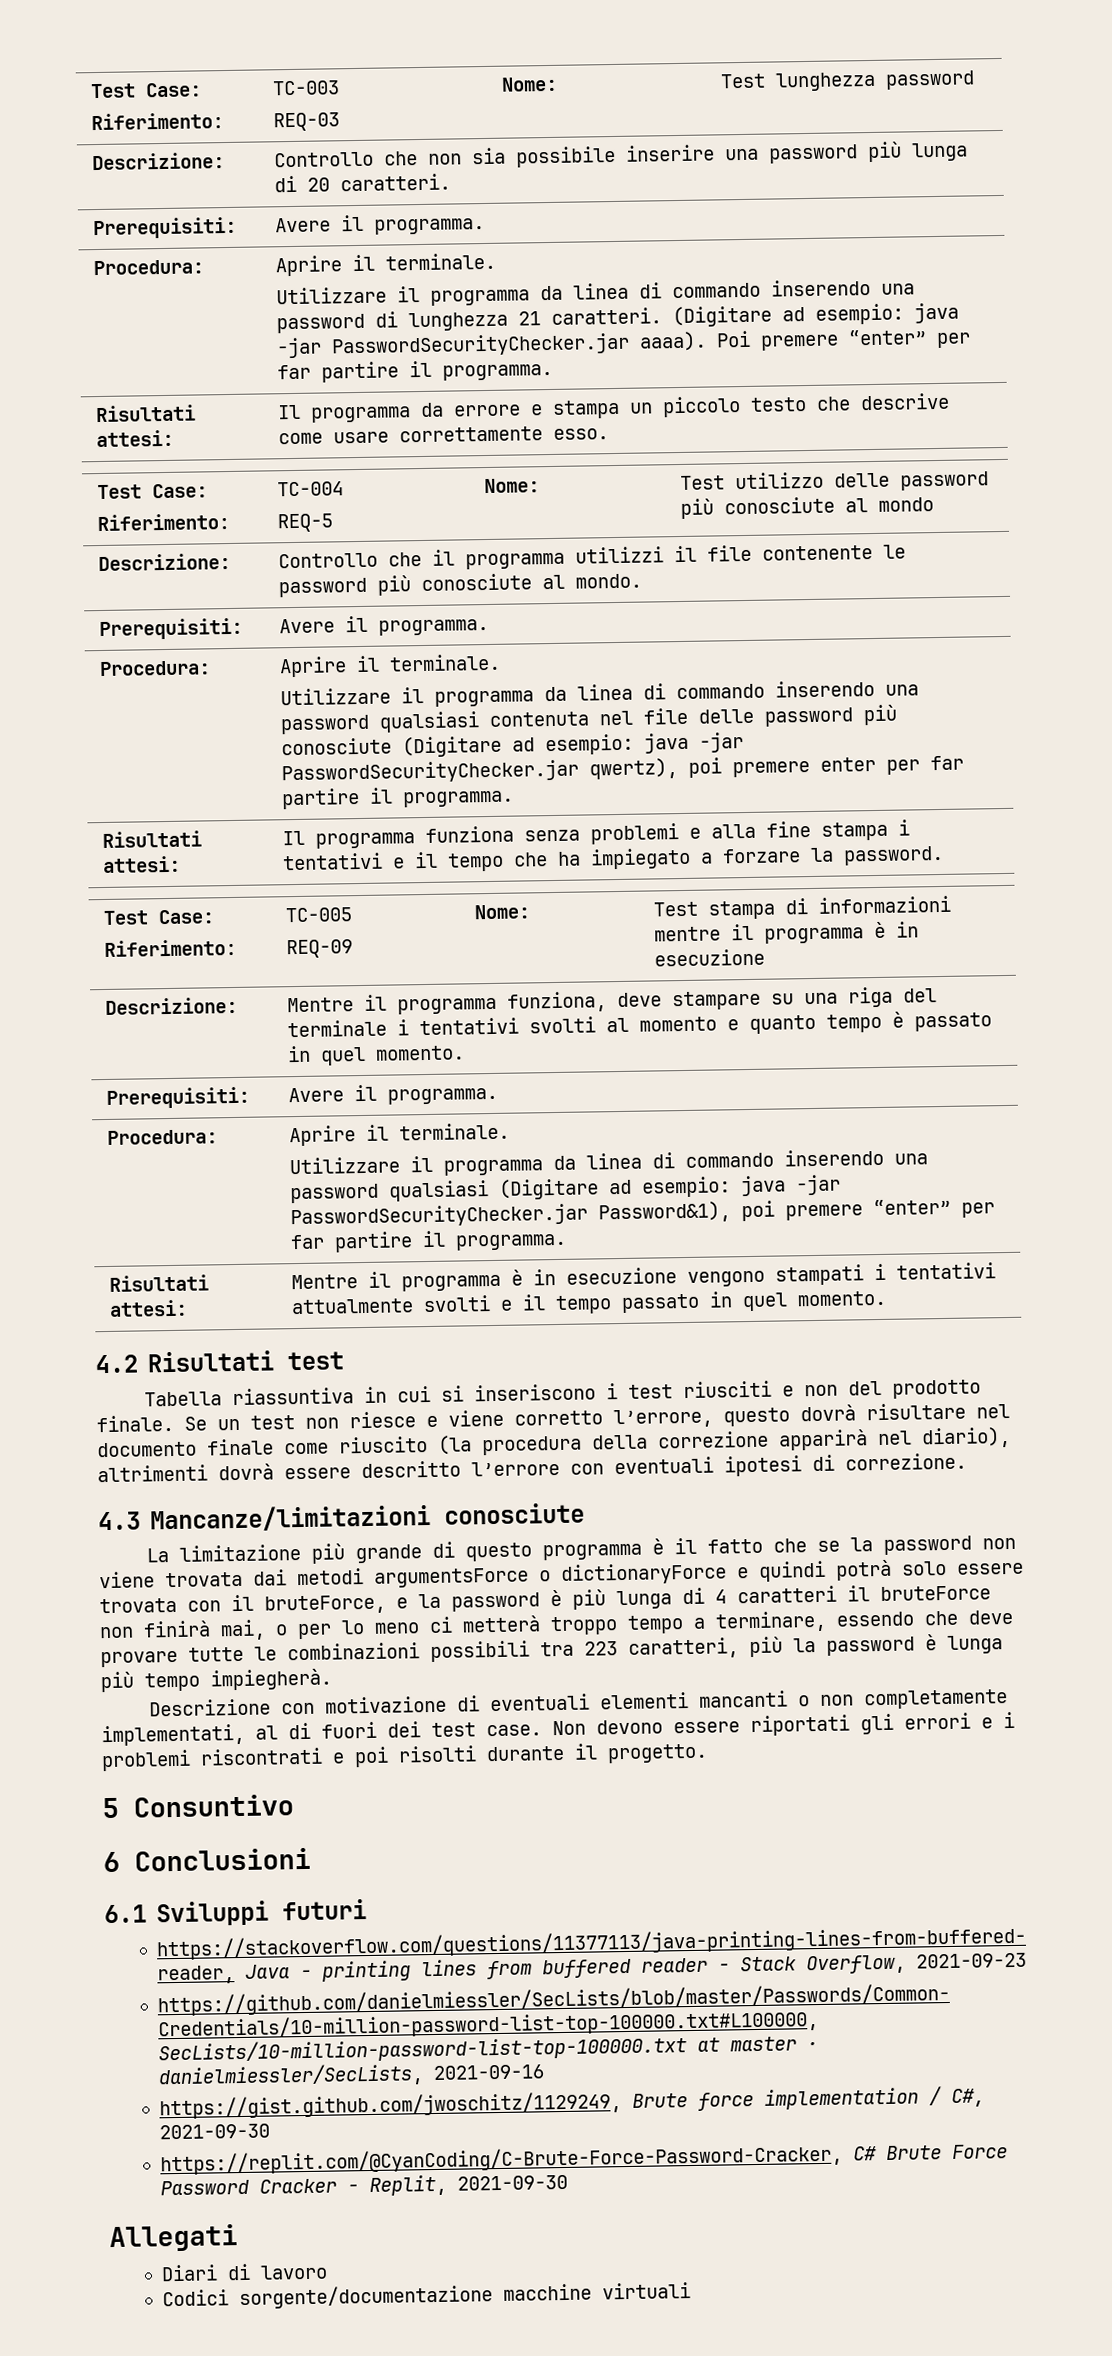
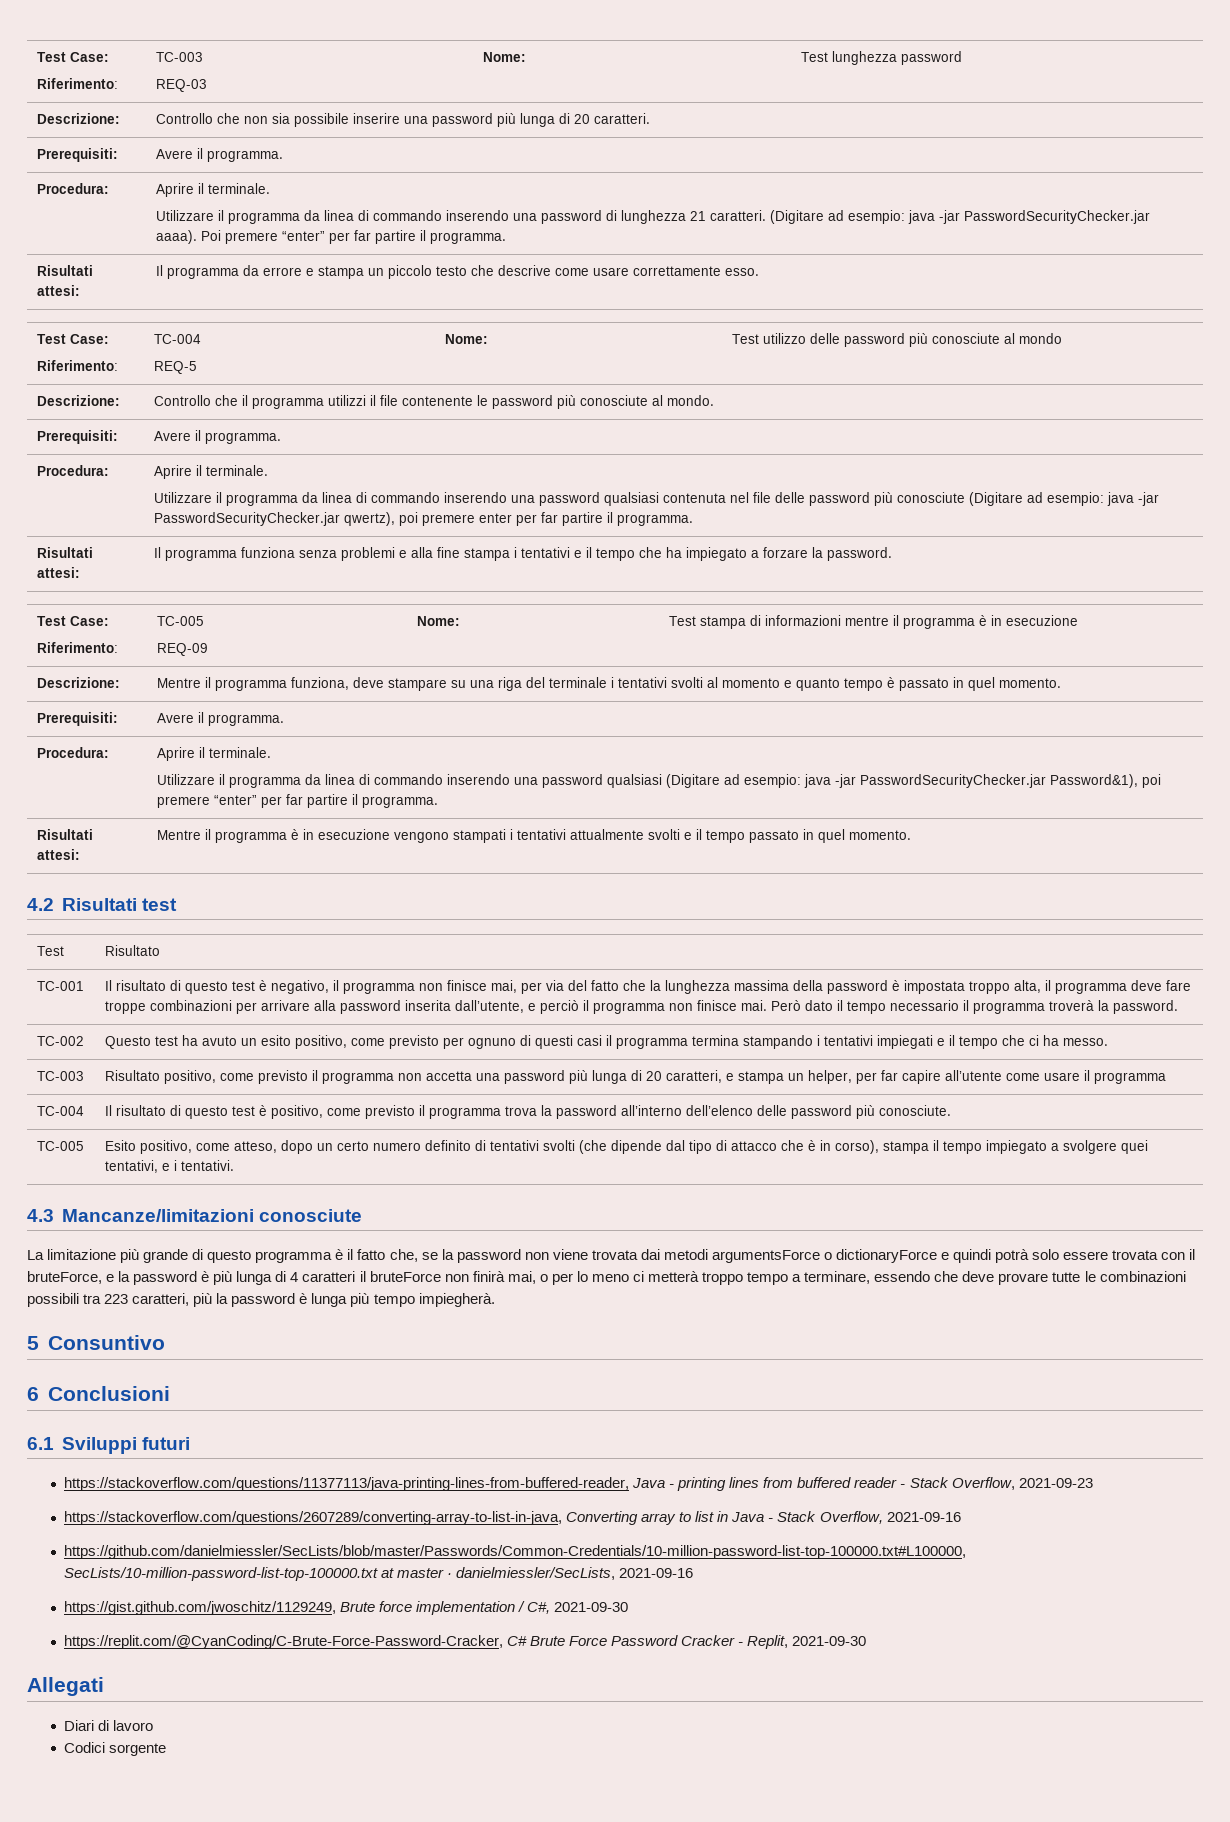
- Tabella riassuntiva in cui si inseriscono i test riusciti e non del prodotto finale. Se un test non riesce e viene corretto l’errore, questo dovrà risultare nel documento finale come riuscito (la procedura della correzione apparirà nel diario), altrimenti dovrà essere descritto l’errore con eventuali ipotesi di correzione.
+ Test | Risultato
+ TC-001 | Il risultato di questo test è negativo, il programma non finisce mai, per via del fatto che la lunghezza massima della password è impostata troppo alta, il programma deve fare troppe combinazioni per arrivare alla password inserita dall’utente, e perciò il programma non finisce mai. Però dato il tempo necessario il programma troverà la password.
+ TC-002 | Questo test ha avuto un esito positivo, come previsto per ognuno di questi casi il programma termina stampando i tentativi impiegati e il tempo che ci ha messo.
+ TC-003 | Risultato positivo, come previsto il programma non accetta una password più lunga di 20 caratteri, e stampa un helper, per far capire all’utente come usare il programma
+ TC-004 | Il risultato di questo test è positivo, come previsto il programma trova la password all’interno dell’elenco delle password più conosciute.
+ TC-005 | Esito positivo, come atteso, dopo un certo numero definito di tentativi svolti (che dipende dal tipo di attacco che è in corso), stampa il tempo impiegato a svolgere quei tentativi, e i tentativi.
- La limitazione più grande di questo programma è il fatto che se la password non viene trovata dai metodi argumentsForce o dictionaryForce e quindi potrà solo essere trovata con il bruteForce, e la password è più lunga di 4 caratteri il bruteForce non finirà mai, o per lo meno ci metterà troppo tempo a terminare, essendo che deve provare tutte le combinazioni possibili tra 223 caratteri, più la password è lunga più tempo impiegherà.
+ La limitazione più grande di questo programma è il fatto che, se la password non viene trovata dai metodi argumentsForce o dictionaryForce e quindi potrà solo essere trovata con il bruteForce, e la password è più lunga di 4 caratteri il bruteForce non finirà mai, o per lo meno ci metterà troppo tempo a terminare, essendo che deve provare tutte le combinazioni possibili tra 223 caratteri, più la password è lunga più tempo impiegherà.
- Descrizione con motivazione di eventuali elementi mancanti o non completamente implementati, al di fuori dei test case. Non devono essere riportati gli errori e i problemi riscontrati e poi risolti durante il progetto.
+ https://stackoverflow.com/questions/2607289/converting-array-to-list-in-java, Converting array to list in Java - Stack Overflow, 2021-09-16
- Codici sorgente/documentazione macchine virtuali
+ Codici sorgente

